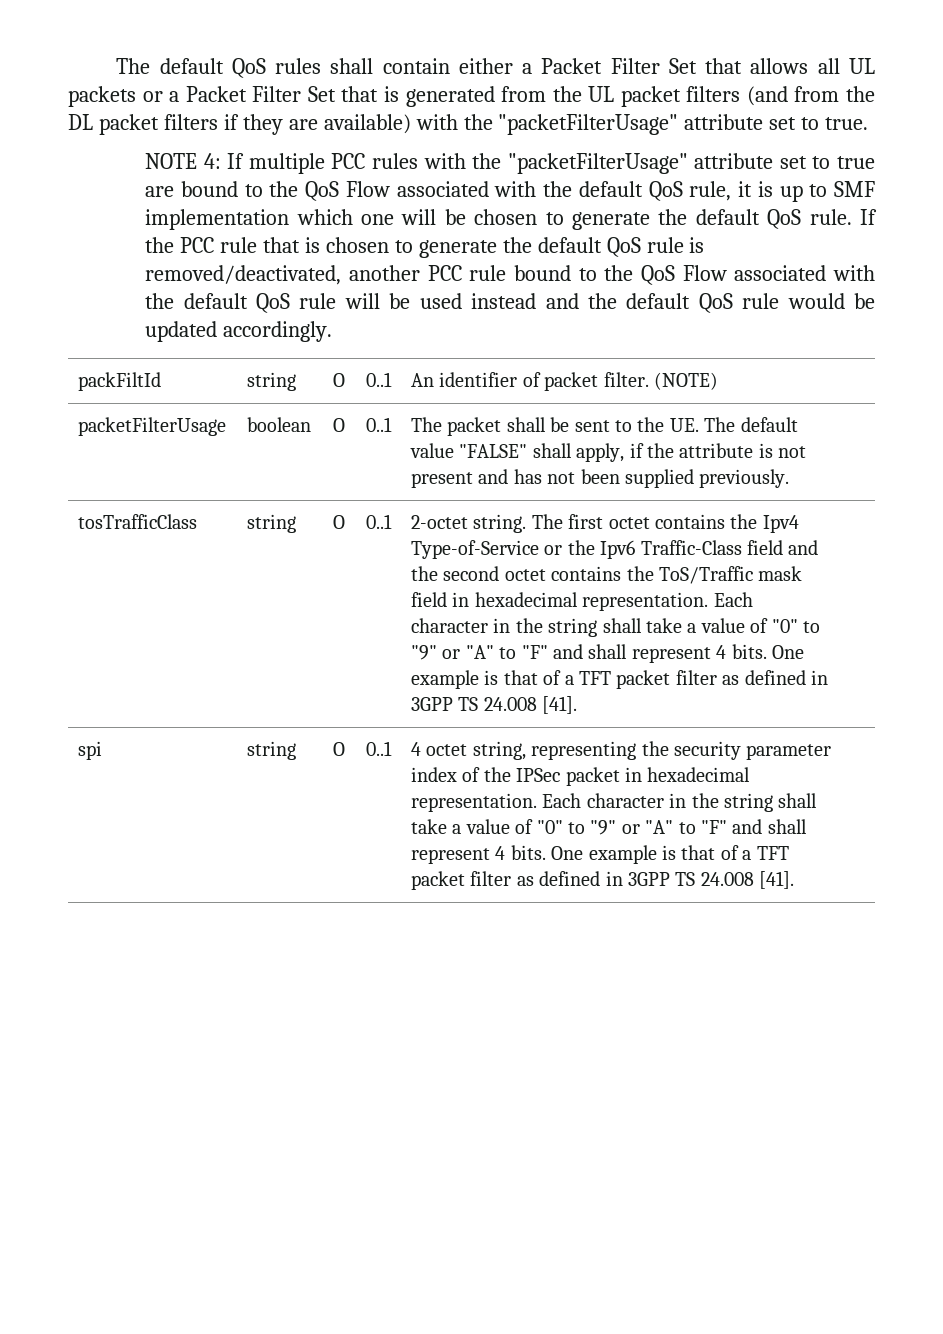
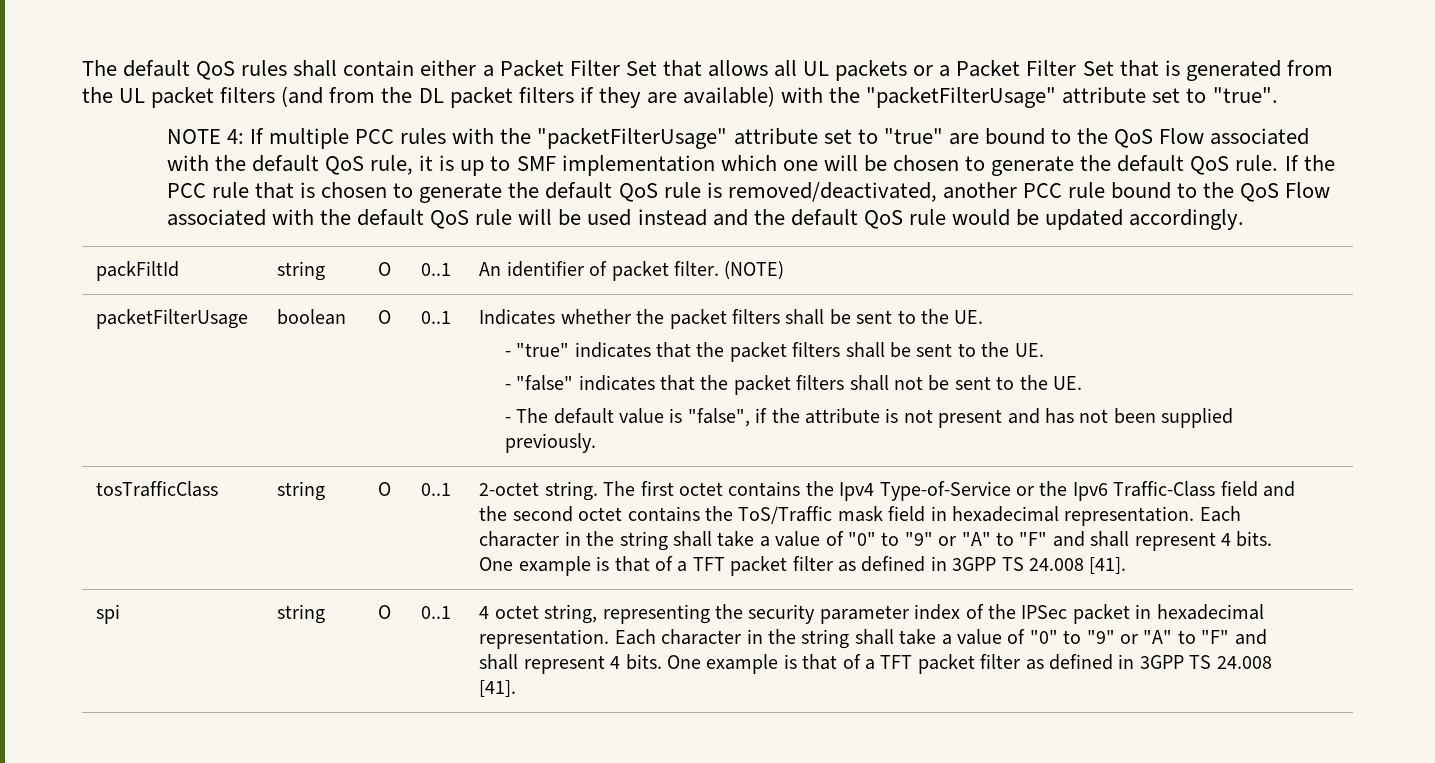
- The default QoS rules shall contain either a Packet Filter Set that allows all UL packets or a Packet Filter Set that is generated from the UL packet filters (and from the DL packet filters if they are available) with the "packetFilterUsage" attribute set to true.
+ The default QoS rules shall contain either a Packet Filter Set that allows all UL packets or a Packet Filter Set that is generated from the UL packet filters (and from the DL packet filters if they are available) with the "packetFilterUsage" attribute set to "true".
- NOTE 4: If multiple PCC rules with the "packetFilterUsage" attribute set to true are bound to the QoS Flow associated with the default QoS rule, it is up to SMF implementation which one will be chosen to generate the default QoS rule.
+ NOTE 4: If multiple PCC rules with the "packetFilterUsage" attribute set to "true" are bound to the QoS Flow associated with the default QoS rule, it is up to SMF implementation which one will be chosen to generate the default QoS rule.
- The packet shall be sent to the UE. The default value "FALSE" shall apply, if the attribute is not present and has not been supplied previously.
+ Indicates whether the packet filters shall be sent to the UE.
+ - "true" indicates that the packet filters shall be sent to the UE.
+ - "false" indicates that the packet filters shall not be sent to the UE.
+ - The default value is "false", if the attribute is not present and has not been supplied previously.

